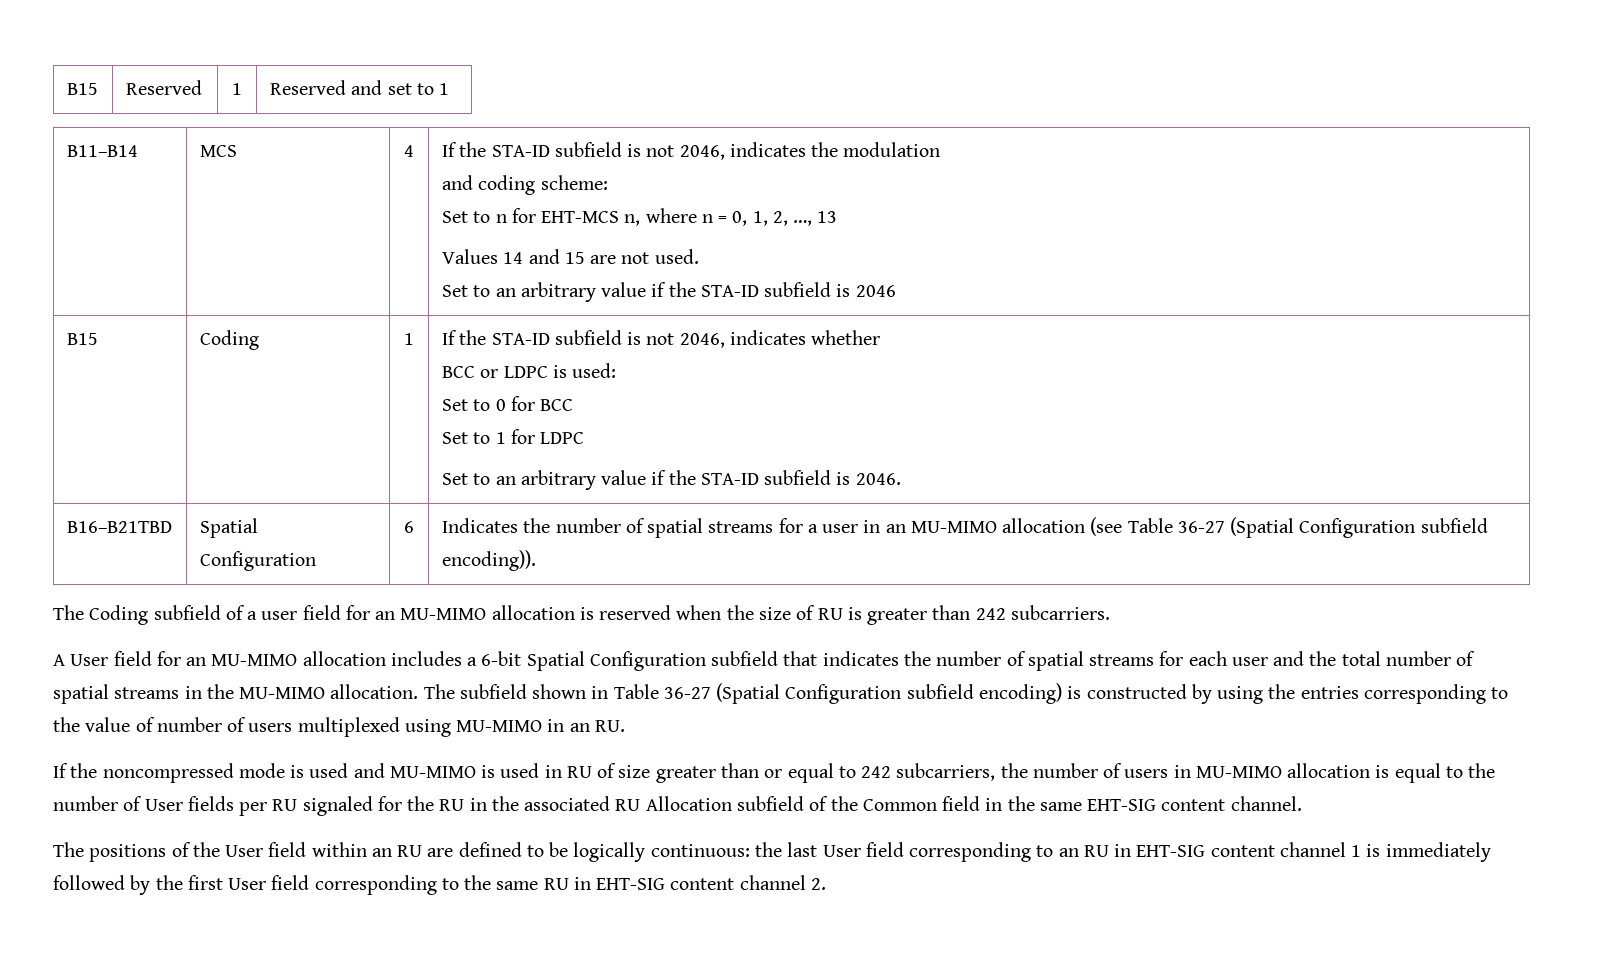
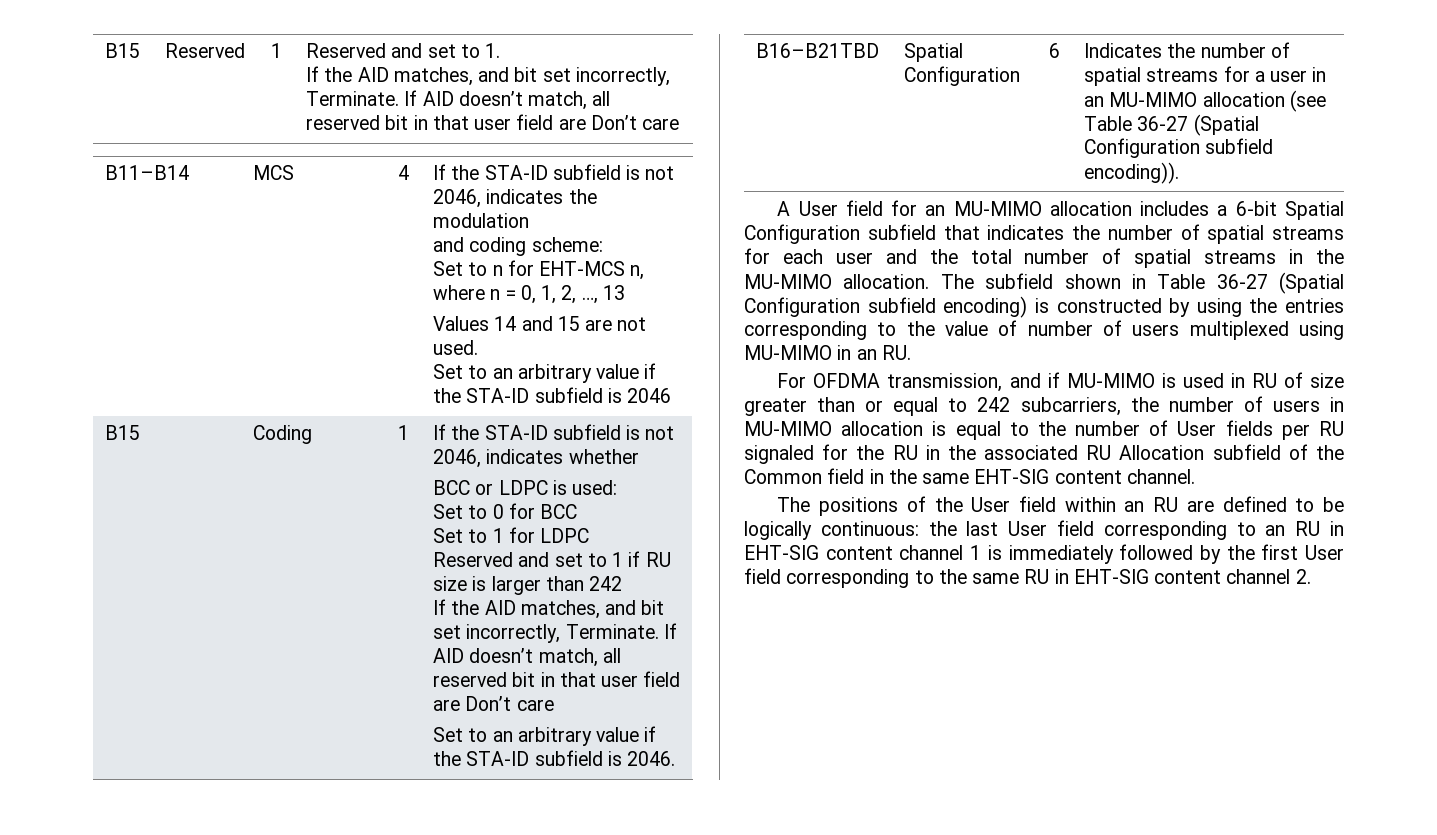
- B15 | Reserved | 1 | Reserved and set to 1
+ B15 | Reserved | 1 | Reserved and set to 1.
+ If the AID matches, and bit set incorrectly, Terminate. If AID doesn’t match, all reserved bit in that user field are Don’t care
+ Reserved and set to 1 if RU size is larger than 242
+ If the AID matches, and bit set incorrectly, Terminate. If AID doesn’t match, all reserved bit in that user field are Don’t care
- The Coding subfield of a user field for an MU-MIMO allocation is reserved when the size of RU is greater than 242 subcarriers.
- If the noncompressed mode is used and MU-MIMO is used in RU of size greater than or equal to 242 subcarriers, the number of users in MU-MIMO allocation is equal to the number of User fields per RU signaled for the RU in the associated RU Allocation subfield of the Common field in the same EHT-SIG content channel.
+ For OFDMA transmission, and if MU-MIMO is used in RU of size greater than or equal to 242 subcarriers, the number of users in MU-MIMO allocation is equal to the number of User fields per RU signaled for the RU in the associated RU Allocation subfield of the Common field in the same EHT-SIG content channel.

